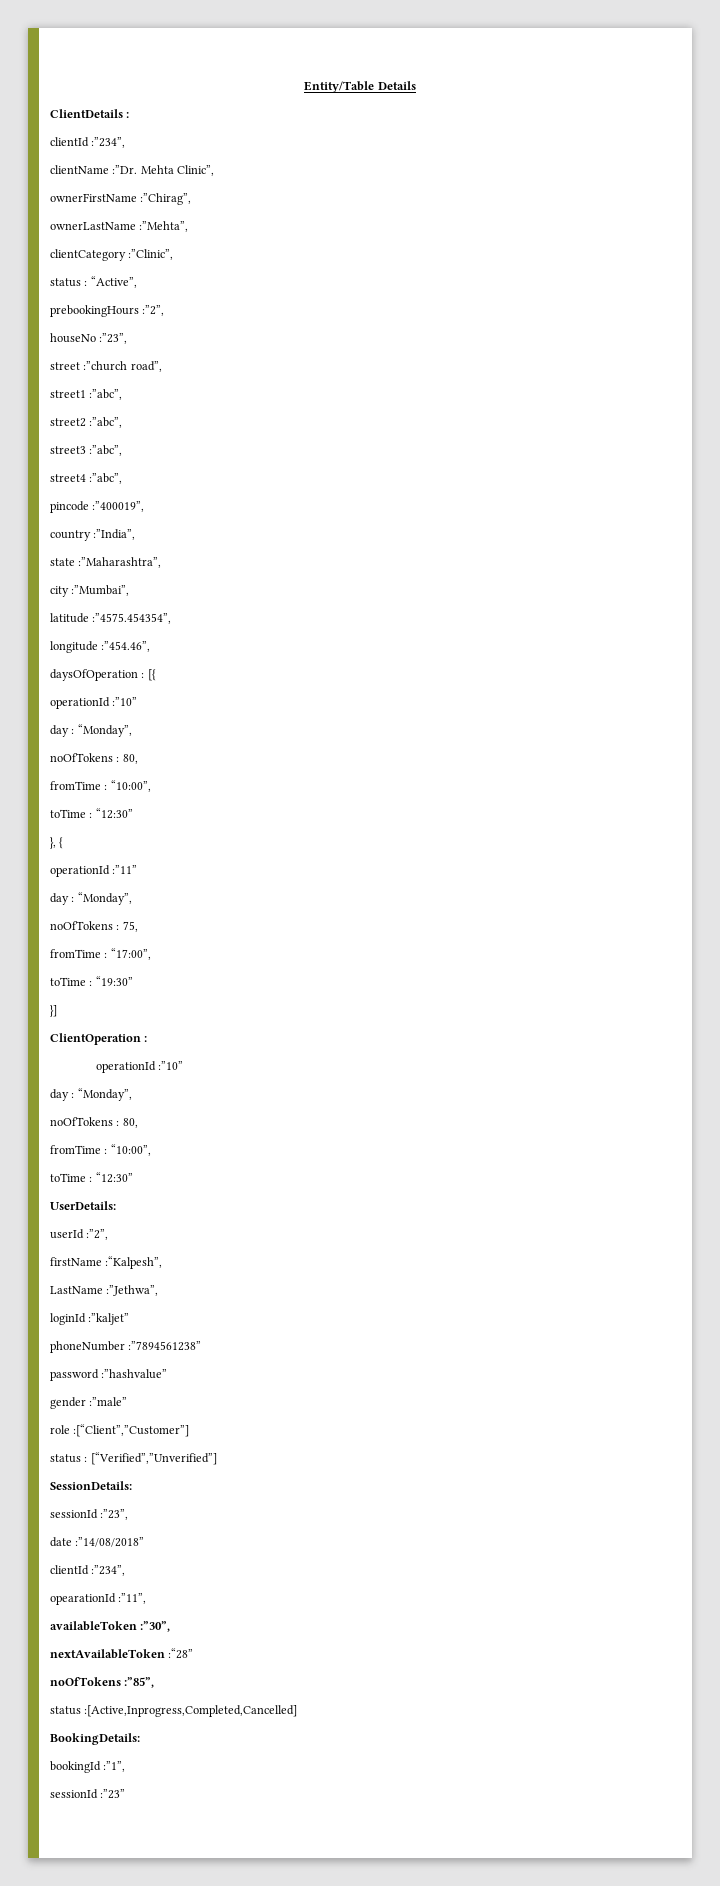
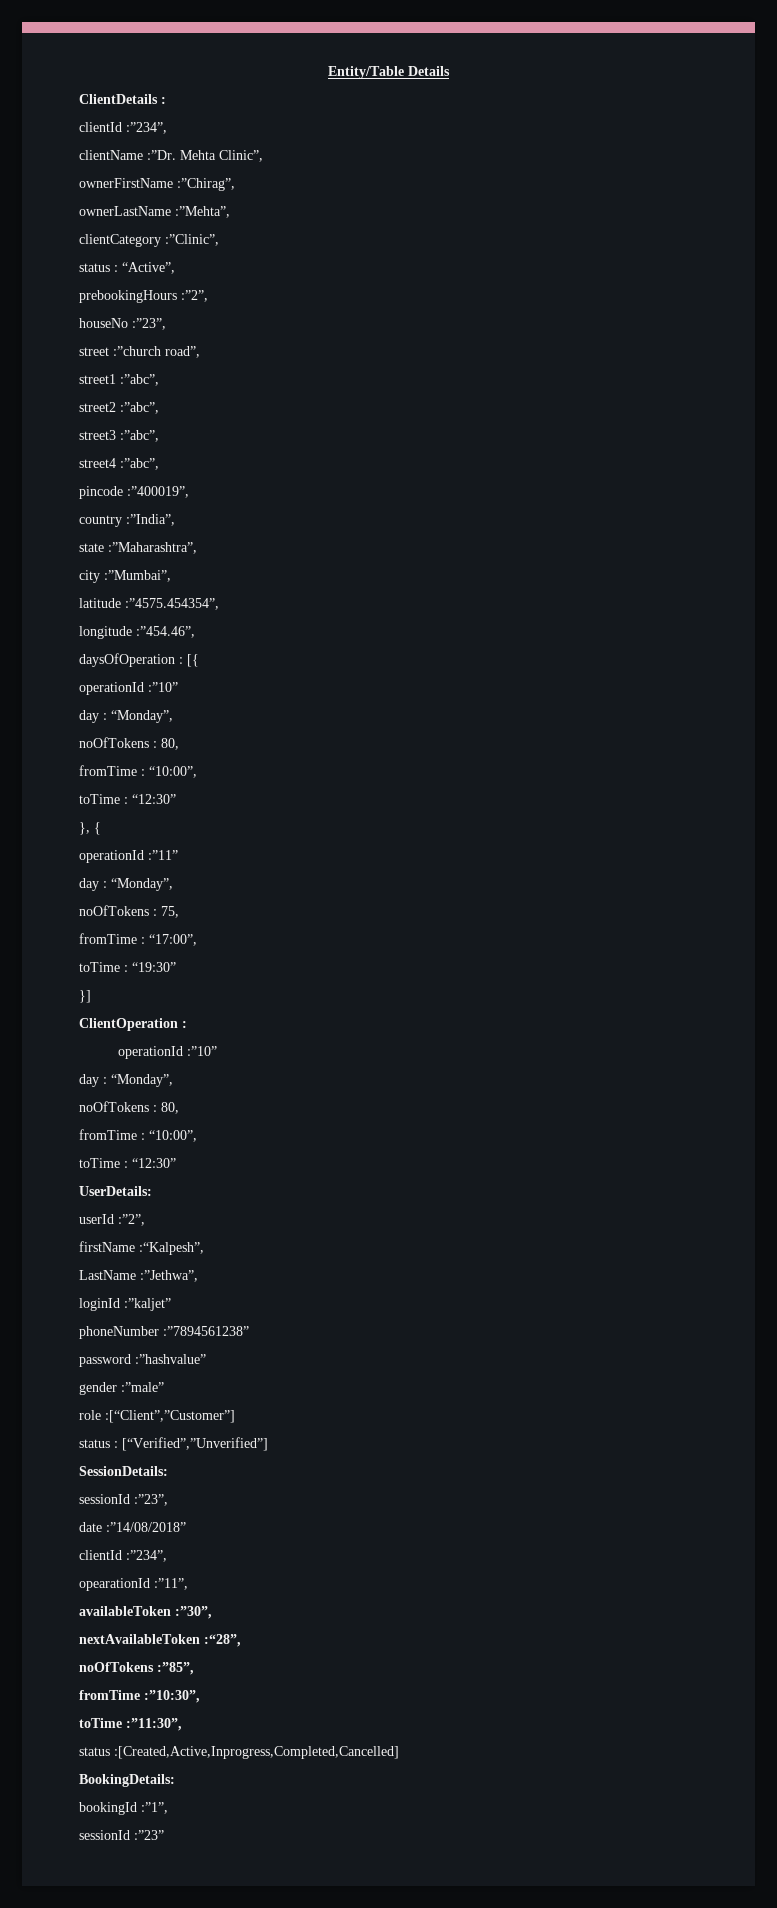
- nextAvailableToken :“28”
+ nextAvailableToken :“28”,
- status :[Active,Inprogress,Completed,Cancelled]
+ fromTime :”10:30”,
+ toTime :”11:30”,
+ status :[Created,Active,Inprogress,Completed,Cancelled]

